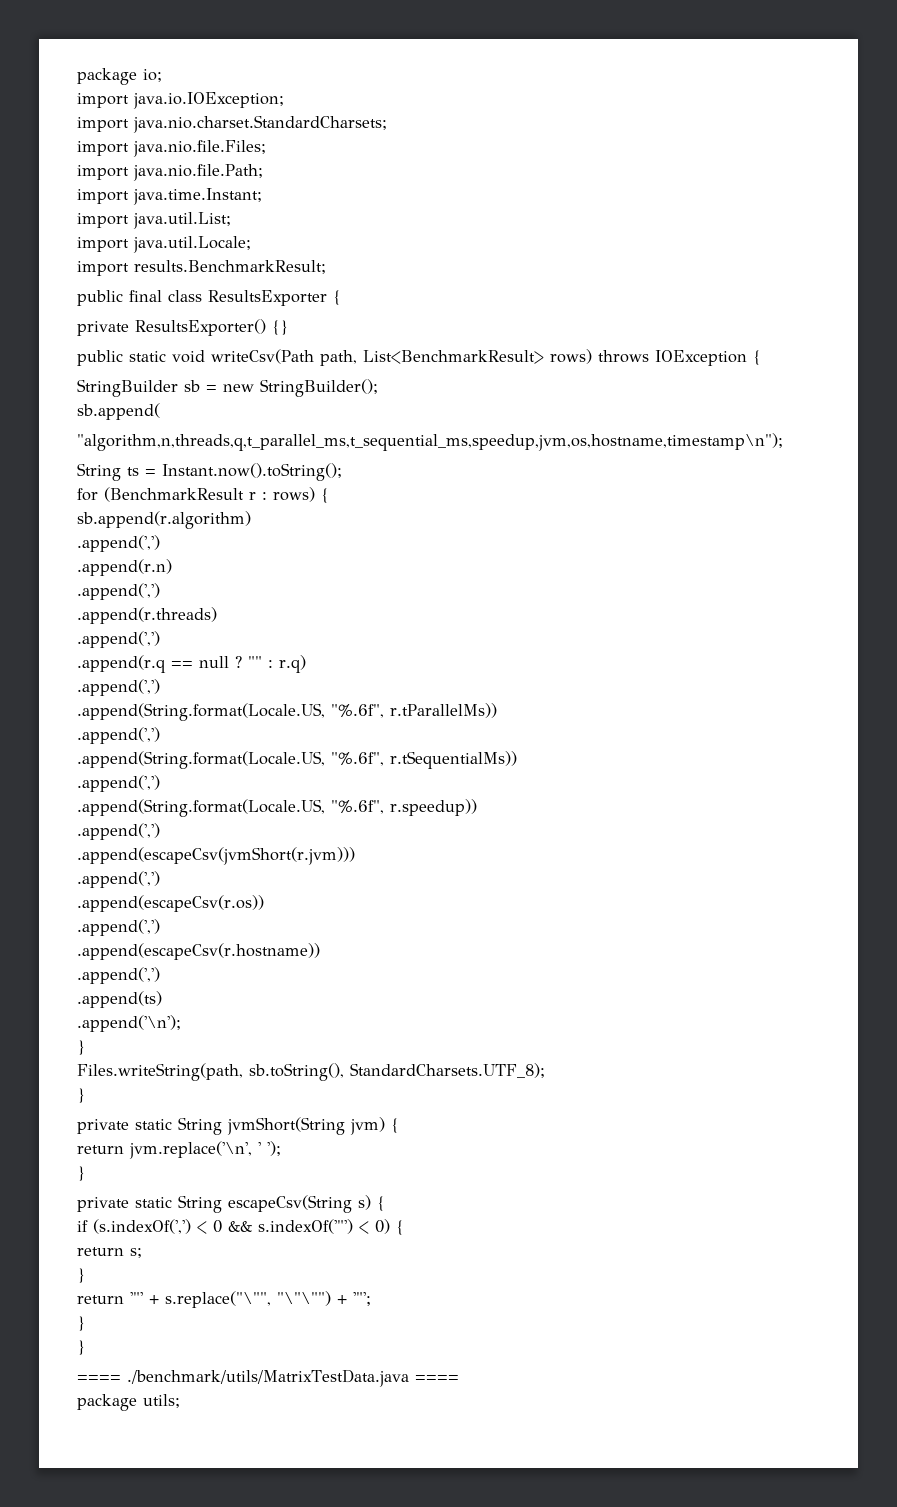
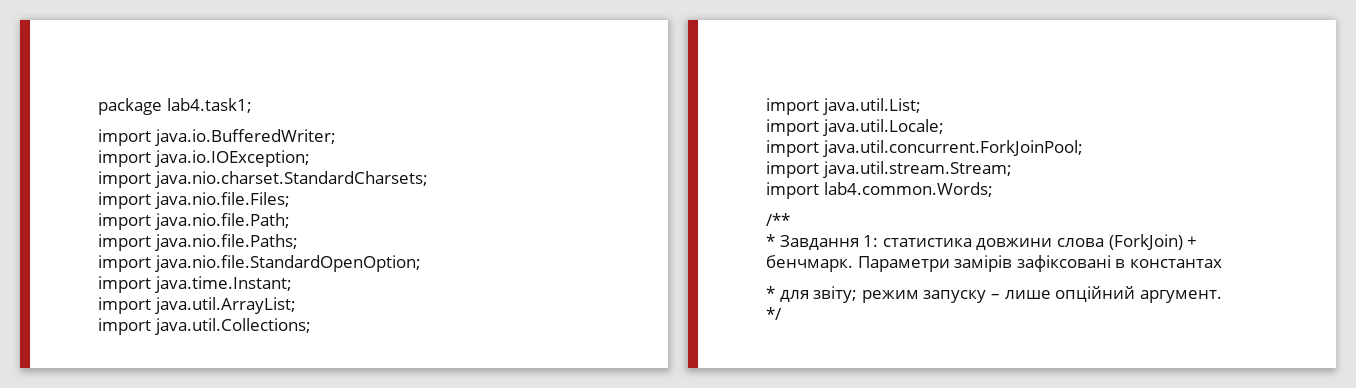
- package io;
+ package lab4.task1;
+ import java.io.BufferedWriter;
+ import java.nio.file.Paths;
+ import java.nio.file.StandardOpenOption;
  import java.time.Instant;
+ import java.util.ArrayList;
+ import java.util.Collections;
- import results.BenchmarkResult;
- public final class ResultsExporter {
- private ResultsExporter() {}
- public static void writeCsv(Path path, List<BenchmarkResult> rows) throws IOException {
- StringBuilder sb = new StringBuilder();
- sb.append(
- "algorithm,n,threads,q,t_parallel_ms,t_sequential_ms,speedup,jvm,os,hostname,timestamp\n");
- String ts = Instant.now().toString();
- for (BenchmarkResult r : rows) {
- sb.append(r.algorithm)
- .append(',')
- .append(r.n)
- .append(',')
- .append(r.threads)
- .append(',')
- .append(r.q == null ? "" : r.q)
- .append(',')
- .append(String.format(Locale.US, "%.6f", r.tParallelMs))
- .append(',')
- .append(String.format(Locale.US, "%.6f", r.tSequentialMs))
- .append(',')
- .append(String.format(Locale.US, "%.6f", r.speedup))
- .append(',')
- .append(escapeCsv(jvmShort(r.jvm)))
- .append(',')
- .append(escapeCsv(r.os))
- .append(',')
- .append(escapeCsv(r.hostname))
- .append(',')
- .append(ts)
- .append('\n');
- }
- Files.writeString(path, sb.toString(), StandardCharsets.UTF_8);
- }
- private static String jvmShort(String jvm) {
- return jvm.replace('\n', ' ');
- }
- private static String escapeCsv(String s) {
- if (s.indexOf(',') < 0 && s.indexOf('"') < 0) {
- return s;
- }
- return '"' + s.replace("\"", "\"\"") + '"';
- }
- }
- ==== ./benchmark/utils/MatrixTestData.java ====
- package utils;
+ import java.util.concurrent.ForkJoinPool;
+ import java.util.stream.Stream;
+ import lab4.common.Words;
+ /**
+ * Завдання 1: статистика довжини слова (ForkJoin) + бенчмарк. Параметри замірів зафіксовані в константах
+ * для звіту; режим запуску – лише опційний аргумент.
+ */

